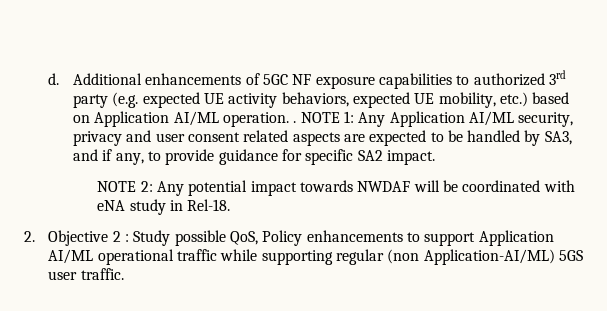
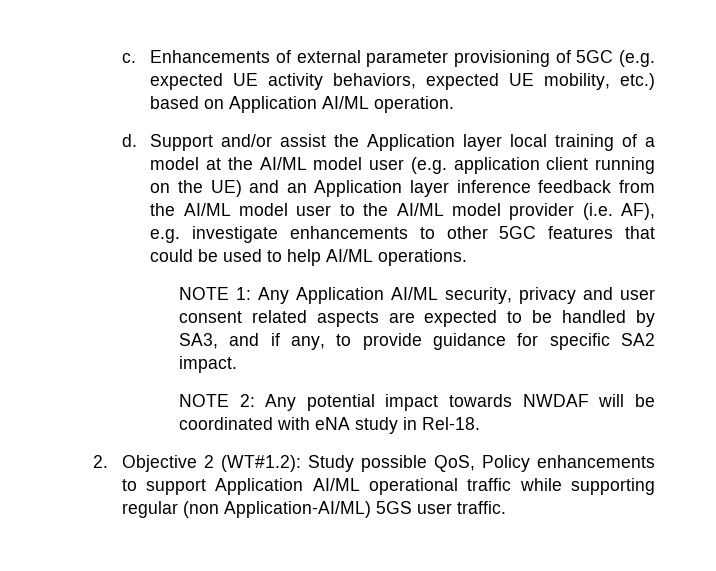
- d. Additional enhancements of 5GC NF exposure capabilities to authorized 3rd party (e.g. expected UE activity behaviors, expected UE mobility, etc.) based on Application AI/ML operation. . NOTE 1: Any Application AI/ML security, privacy and user consent related aspects are expected to be handled by SA3, and if any, to provide guidance for specific SA2 impact.
+ c. Enhancements of external parameter provisioning of 5GC (e.g. expected UE activity behaviors, expected UE mobility, etc.) based on Application AI/ML operation.
+ d. Support and/or assist the Application layer local training of a model at the AI/ML model user (e.g. application client running on the UE) and an Application layer inference feedback from the AI/ML model user to the AI/ML model provider (i.e. AF), e.g. investigate enhancements to other 5GC features that could be used to help AI/ML operations.
+ NOTE 1: Any Application AI/ML security, privacy and user consent related aspects are expected to be handled by SA3, and if any, to provide guidance for specific SA2 impact.
- 2. Objective 2 : Study possible QoS, Policy enhancements to support Application AI/ML operational traffic while supporting regular (non Application-AI/ML) 5GS user traffic.
+ 2. Objective 2 (WT#1.2): Study possible QoS, Policy enhancements to support Application AI/ML operational traffic while supporting regular (non Application-AI/ML) 5GS user traffic.

